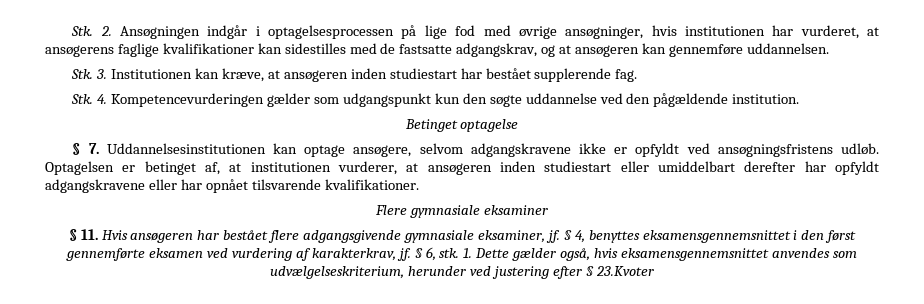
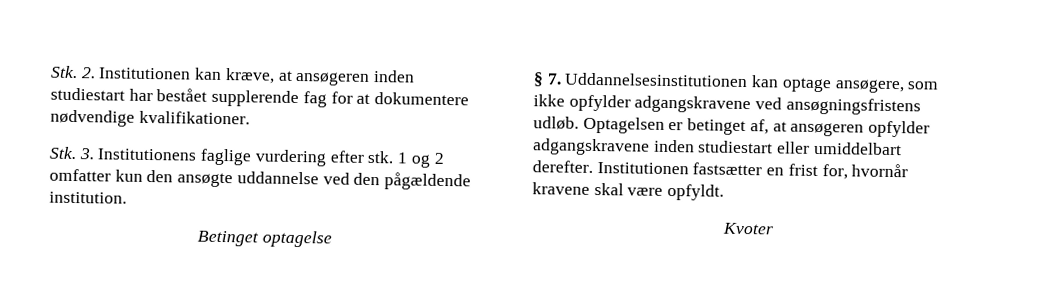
- Stk. 2. Ansøgningen indgår i optagelsesprocessen på lige fod med øvrige ansøgninger, hvis institutionen har vurderet, at ansøgerens faglige kvalifikationer kan sidestilles med de fastsatte adgangskrav, og at ansøgeren kan gennemføre uddannelsen.
- Stk. 3. Institutionen kan kræve, at ansøgeren inden studiestart har bestået supplerende fag.
- Stk. 4. Kompetencevurderingen gælder som udgangspunkt kun den søgte uddannelse ved den pågældende institution.
+ Stk. 2. Institutionen kan kræve, at ansøgeren inden studiestart har bestået supplerende fag for at dokumentere nødvendige kvalifikationer.
+ Stk. 3. Institutionens faglige vurdering efter stk. 1 og 2 omfatter kun den ansøgte uddannelse ved den pågældende institution.
- § 7. Uddannelsesinstitutionen kan optage ansøgere, selvom adgangskravene ikke er opfyldt ved ansøgningsfristens udløb.
+ § 7. Uddannelsesinstitutionen kan optage ansøgere, som ikke opfylder adgangskravene ved ansøgningsfristens udløb.
- Optagelsen er betinget af, at institutionen vurderer, at ansøgeren inden studiestart eller umiddelbart derefter har opfyldt adgangskravene eller har opnået tilsvarende kvalifikationer.
- Flere gymnasiale eksaminer
- § 11. Hvis ansøgeren har bestået flere adgangsgivende gymnasiale eksaminer, jf. § 4, benyttes eksamensgennemsnittet i den først gennemførte eksamen ved vurdering af karakterkrav, jf. § 6, stk. 1. Dette gælder også, hvis eksamensgennemsnittet anvendes som udvælgelseskriterium, herunder ved justering efter § 23.Kvoter
+ Optagelsen er betinget af, at ansøgeren opfylder adgangskravene inden studiestart eller umiddelbart derefter. Institutionen fastsætter en frist for, hvornår kravene skal være opfyldt.
+ Kvoter

